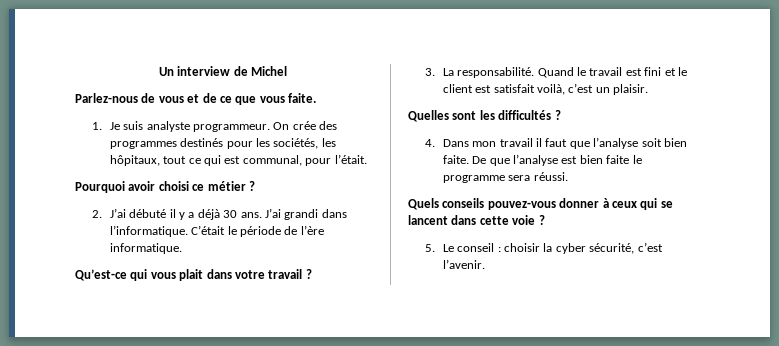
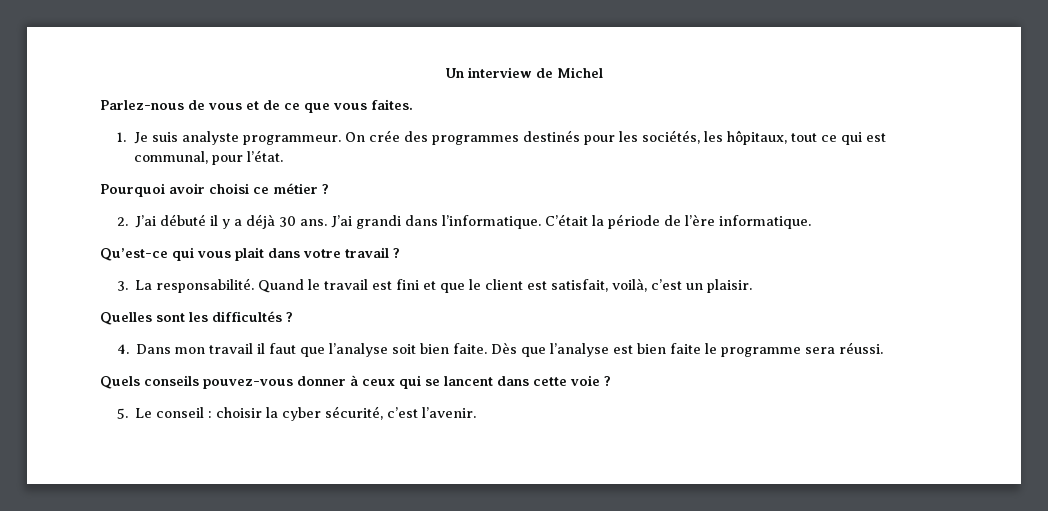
- Parlez-nous de vous et de ce que vous faite.
+ Parlez-nous de vous et de ce que vous faites.
- On crée des programmes destinés pour les sociétés, les hôpitaux, tout ce qui est communal, pour l’était.
+ On crée des programmes destinés pour les sociétés, les hôpitaux, tout ce qui est communal, pour l’état.
- C’était le période de l’ère informatique.
+ C’était la période de l’ère informatique.
- Quand le travail est fini et le client est satisfait voilà, c’est un plaisir.
+ Quand le travail est fini et que le client est satisfait, voilà, c’est un plaisir.
- De que l’analyse est bien faite le programme sera réussi.
+ Dès que l’analyse est bien faite le programme sera réussi.

